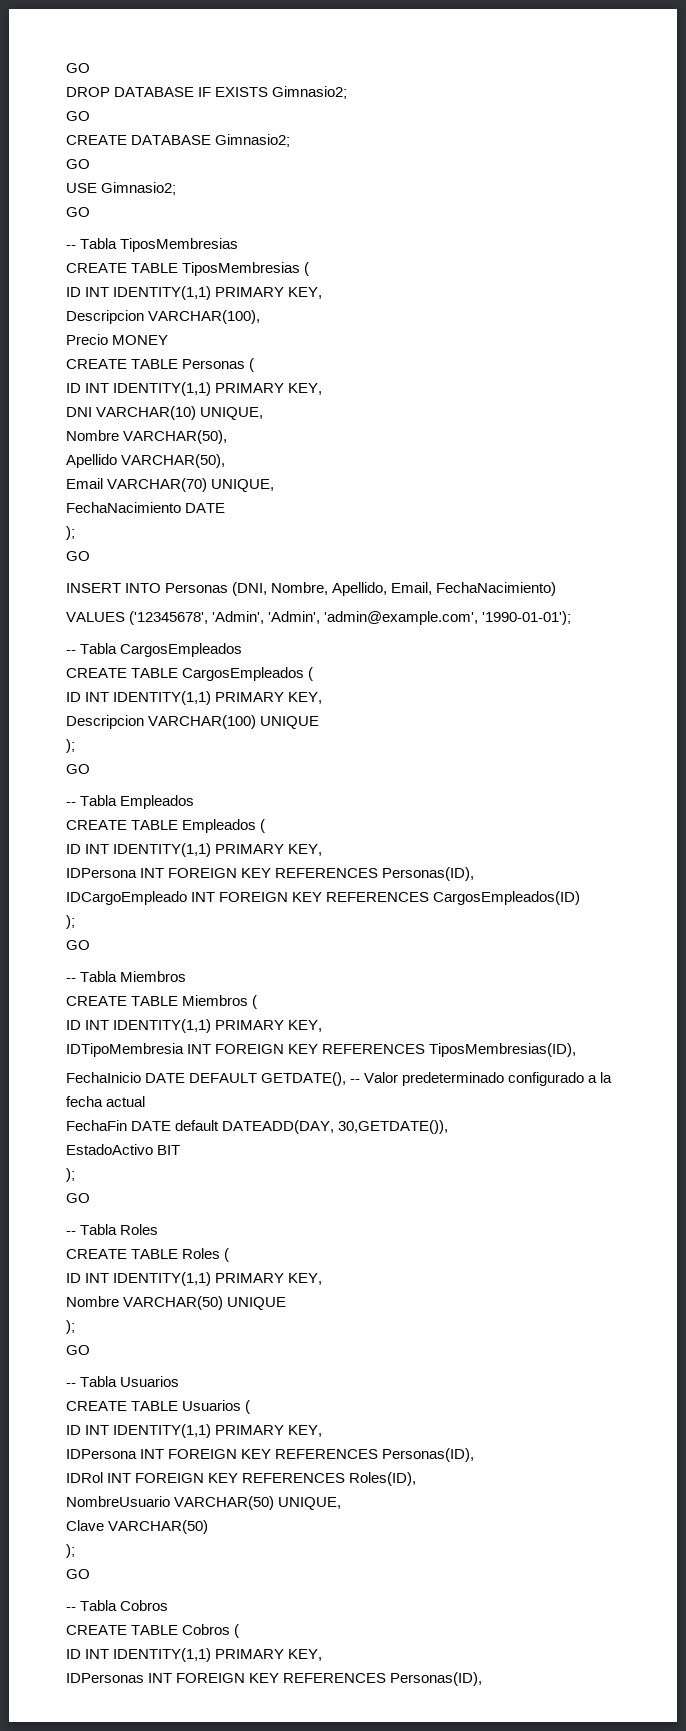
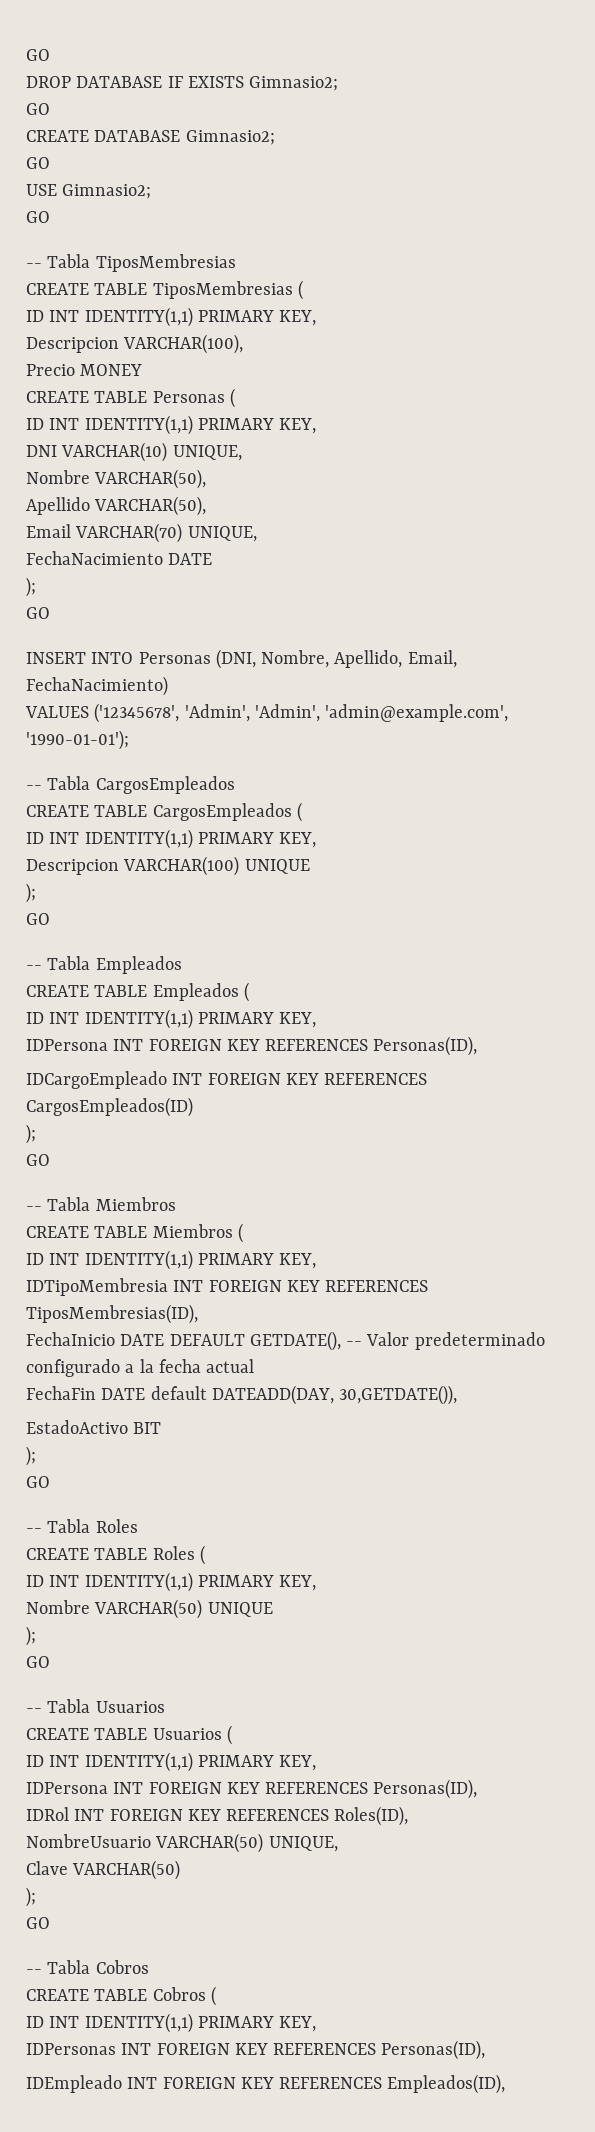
+ IDEmpleado INT FOREIGN KEY REFERENCES Empleados(ID),

